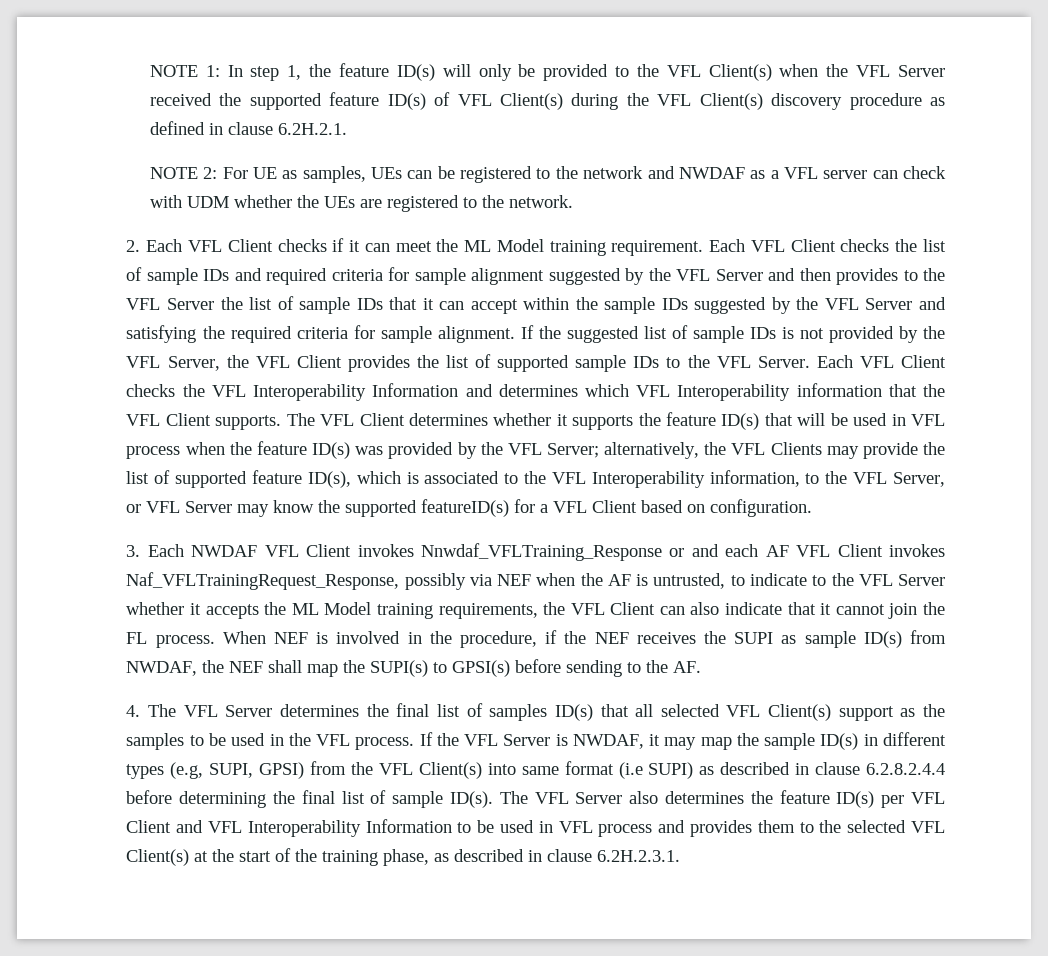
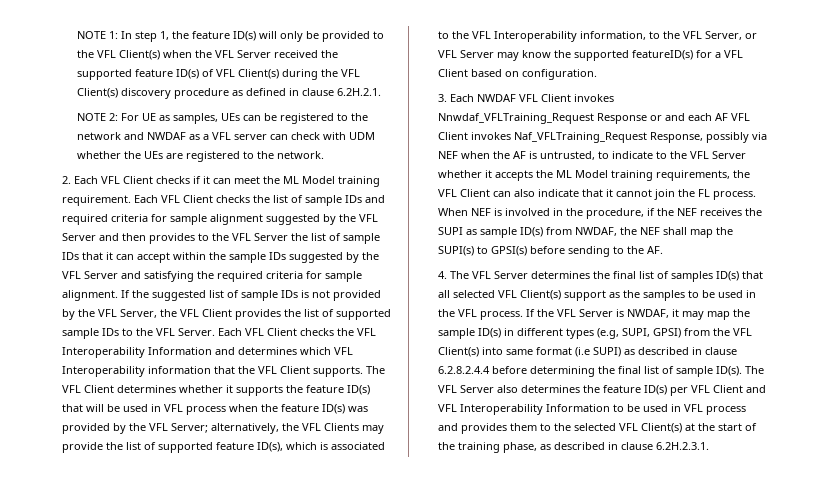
- 3. Each NWDAF VFL Client invokes Nnwdaf_VFLTraining_Response or and each AF VFL Client invokes Naf_VFLTrainingRequest_Response, possibly via NEF when the AF is untrusted, to indicate to the VFL Server whether it accepts the ML Model training requirements, the VFL Client can also indicate that it cannot join the FL process.
+ 3. Each NWDAF VFL Client invokes Nnwdaf_VFLTraining_Request Response or and each AF VFL Client invokes Naf_VFLTraining_Request Response, possibly via NEF when the AF is untrusted, to indicate to the VFL Server whether it accepts the ML Model training requirements, the VFL Client can also indicate that it cannot join the FL process.

